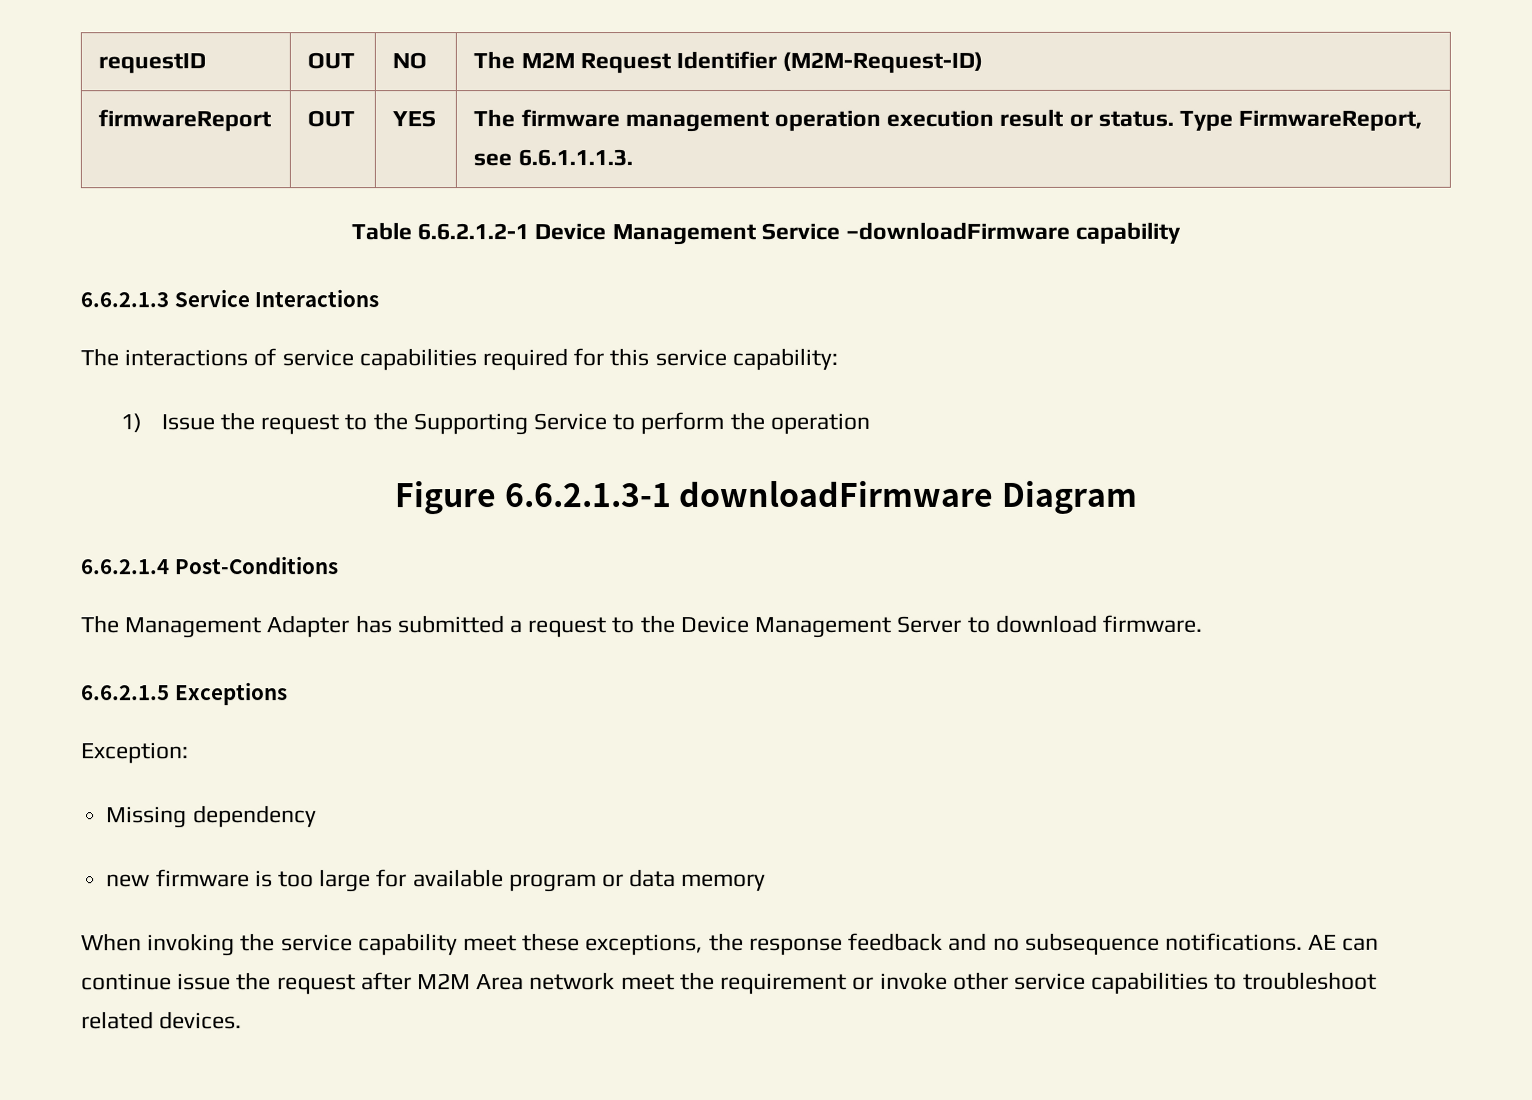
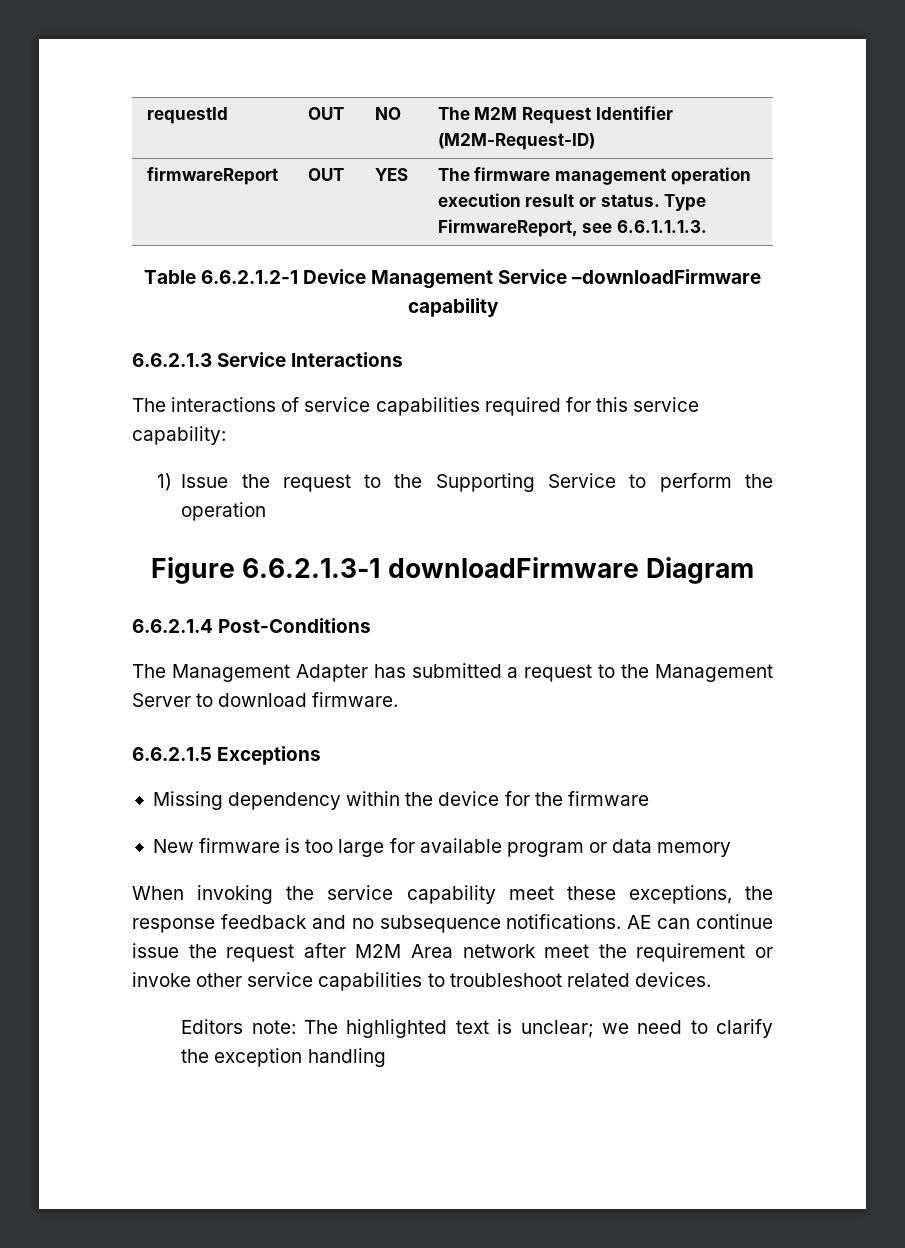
- requestID | OUT | NO | The M2M Request Identifier (M2M-Request-ID)
+ requestId | OUT | NO | The M2M Request Identifier (M2M-Request-ID)
- The Management Adapter has submitted a request to the Device Management Server to download firmware.
+ The Management Adapter has submitted a request to the Management Server to download firmware.
- Exception:
- Missing dependency
- new firmware is too large for available program or data memory
+ Missing dependency within the device for the firmware
+ New firmware is too large for available program or data memory
+ Editors note: The highlighted text is unclear; we need to clarify the exception handling

